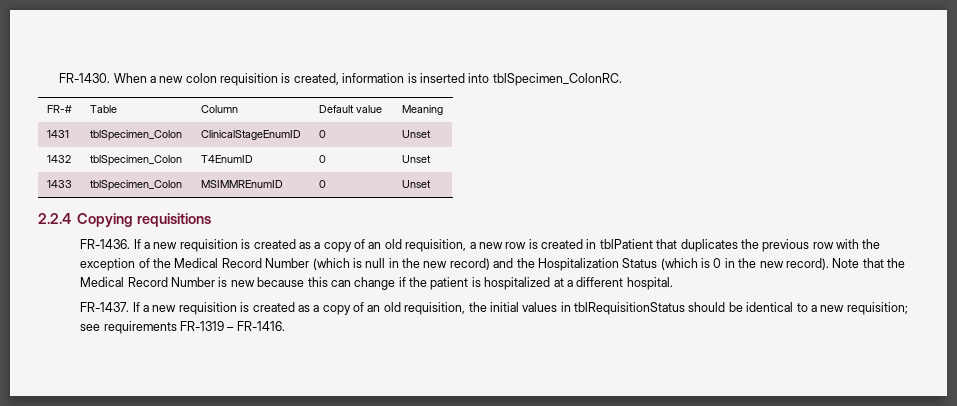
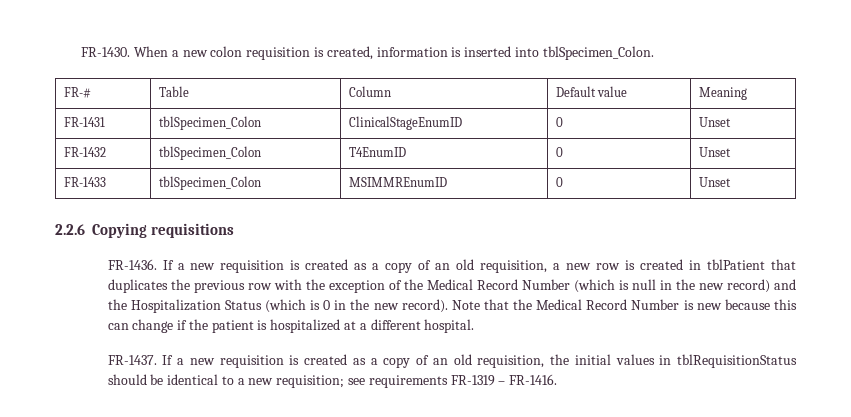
- When a new colon requisition is created, information is inserted into tblSpecimen_ColonRC.
+ When a new colon requisition is created, information is inserted into tblSpecimen_Colon.
- 1431 | tblSpecimen_Colon | ClinicalStageEnumID | 0 | Unset
+ FR-1431 | tblSpecimen_Colon | ClinicalStageEnumID | 0 | Unset
- 1432 | tblSpecimen_Colon | T4EnumID | 0 | Unset
+ FR-1432 | tblSpecimen_Colon | T4EnumID | 0 | Unset
- 1433 | tblSpecimen_Colon | MSIMMREnumID | 0 | Unset
+ FR-1433 | tblSpecimen_Colon | MSIMMREnumID | 0 | Unset
- 2.2.4 Copying requisitions
+ 2.2.6 Copying requisitions

